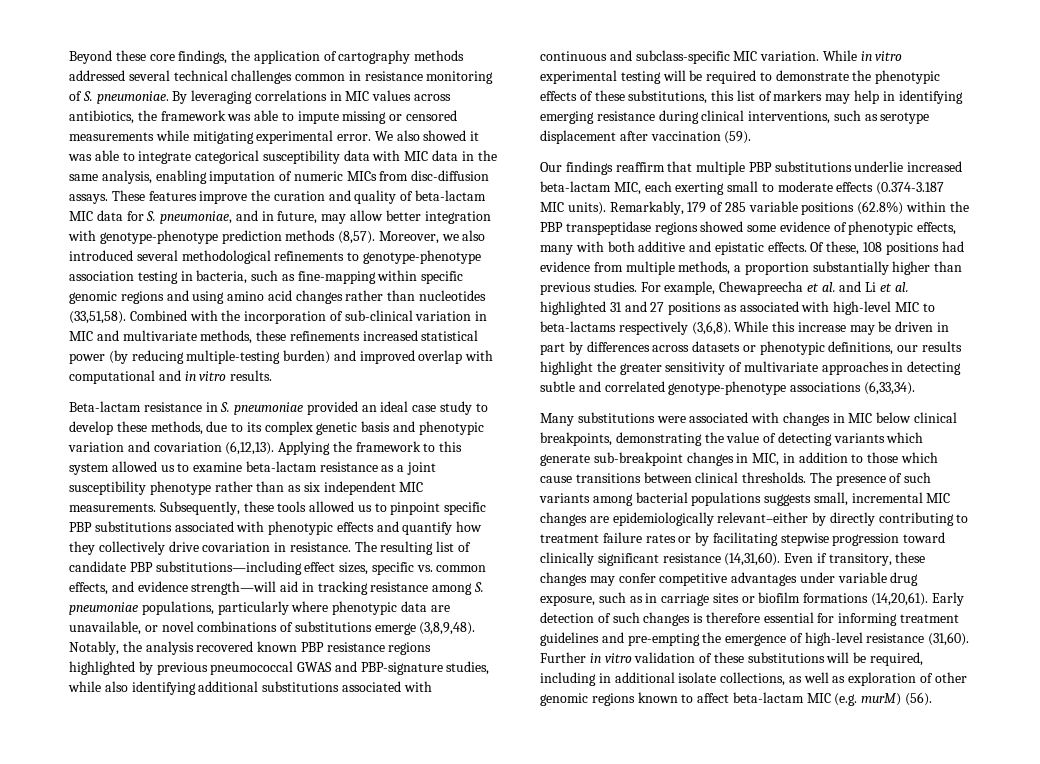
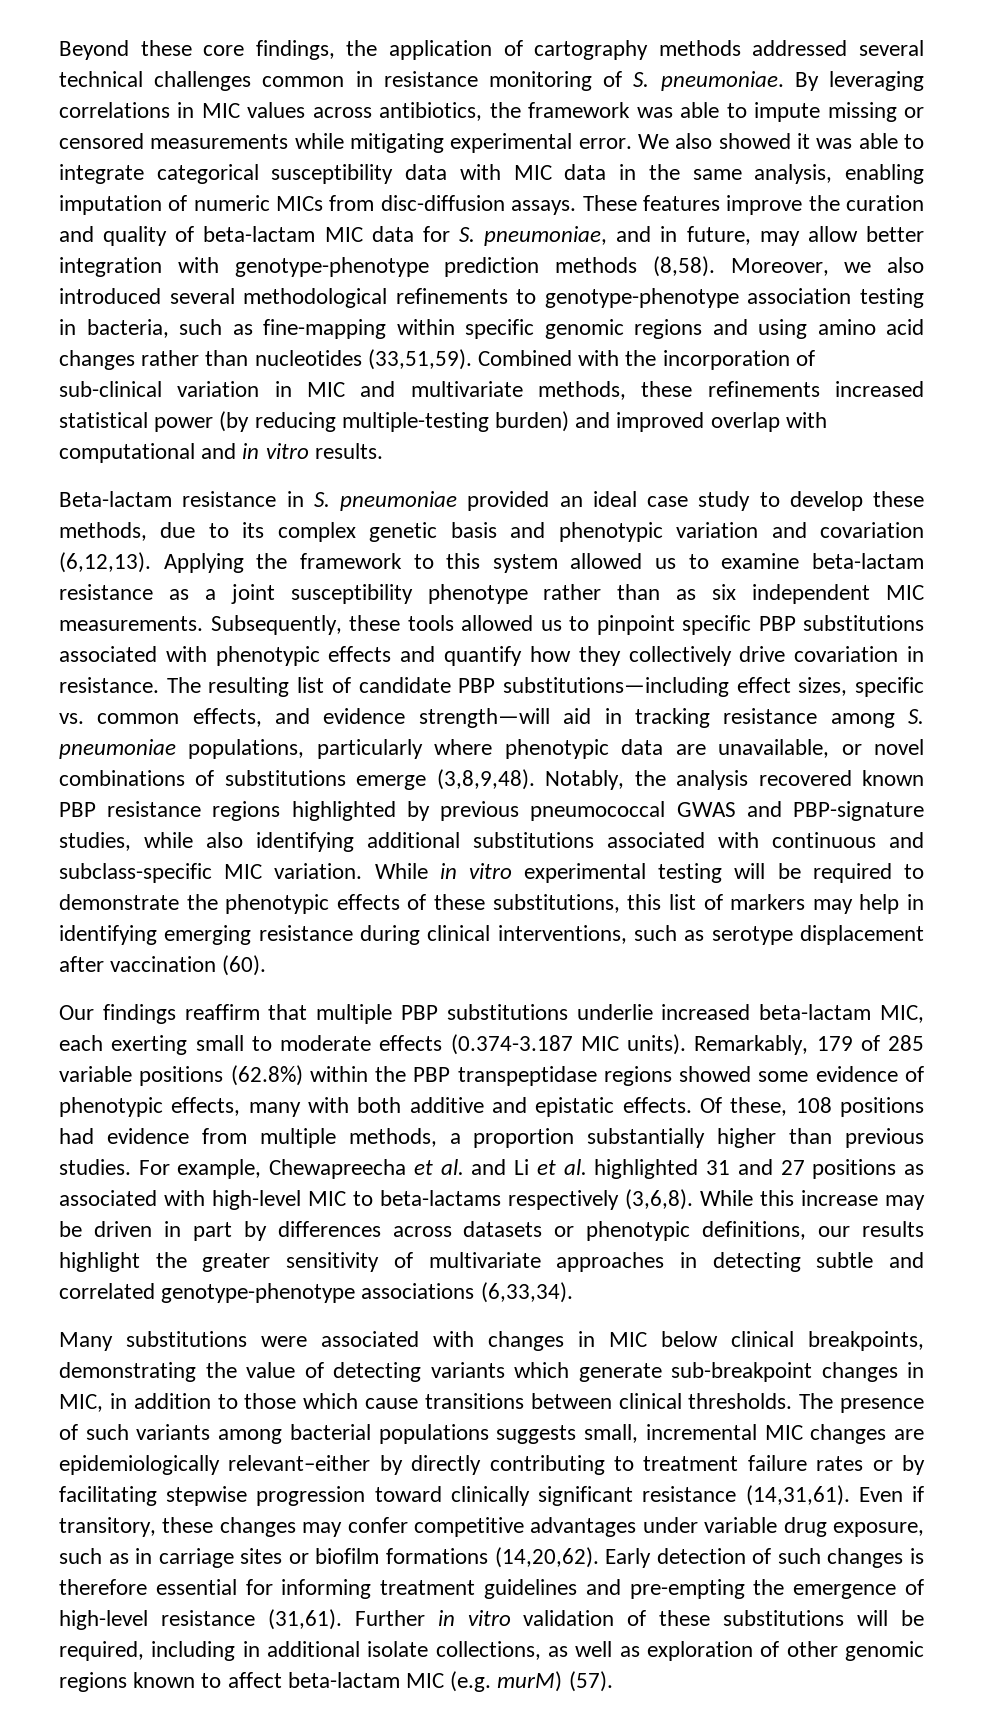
- These features improve the curation and quality of beta-lactam MIC data for S. pneumoniae, and in future, may allow better integration with genotype-phenotype prediction methods (8,57).
+ These features improve the curation and quality of beta-lactam MIC data for S. pneumoniae, and in future, may allow better integration with genotype-phenotype prediction methods (8,58).
- Moreover, we also introduced several methodological refinements to genotype-phenotype association testing in bacteria, such as fine-mapping within specific genomic regions and using amino acid changes rather than nucleotides (33,51,58).
+ Moreover, we also introduced several methodological refinements to genotype-phenotype association testing in bacteria, such as fine-mapping within specific genomic regions and using amino acid changes rather than nucleotides (33,51,59).
- While in vitro experimental testing will be required to demonstrate the phenotypic effects of these substitutions, this list of markers may help in identifying emerging resistance during clinical interventions, such as serotype displacement after vaccination (59).
+ While in vitro experimental testing will be required to demonstrate the phenotypic effects of these substitutions, this list of markers may help in identifying emerging resistance during clinical interventions, such as serotype displacement after vaccination (60).
- The presence of such variants among bacterial populations suggests small, incremental MIC changes are epidemiologically relevant–either by directly contributing to treatment failure rates or by facilitating stepwise progression toward clinically significant resistance (14,31,60).
+ The presence of such variants among bacterial populations suggests small, incremental MIC changes are epidemiologically relevant–either by directly contributing to treatment failure rates or by facilitating stepwise progression toward clinically significant resistance (14,31,61).
- Even if transitory, these changes may confer competitive advantages under variable drug exposure, such as in carriage sites or biofilm formations (14,20,61).
+ Even if transitory, these changes may confer competitive advantages under variable drug exposure, such as in carriage sites or biofilm formations (14,20,62).
- Early detection of such changes is therefore essential for informing treatment guidelines and pre-empting the emergence of high-level resistance (31,60).
+ Early detection of such changes is therefore essential for informing treatment guidelines and pre-empting the emergence of high-level resistance (31,61).
- Further in vitro validation of these substitutions will be required, including in additional isolate collections, as well as exploration of other genomic regions known to affect beta-lactam MIC (e.g. murM) (56).
+ Further in vitro validation of these substitutions will be required, including in additional isolate collections, as well as exploration of other genomic regions known to affect beta-lactam MIC (e.g. murM) (57).

